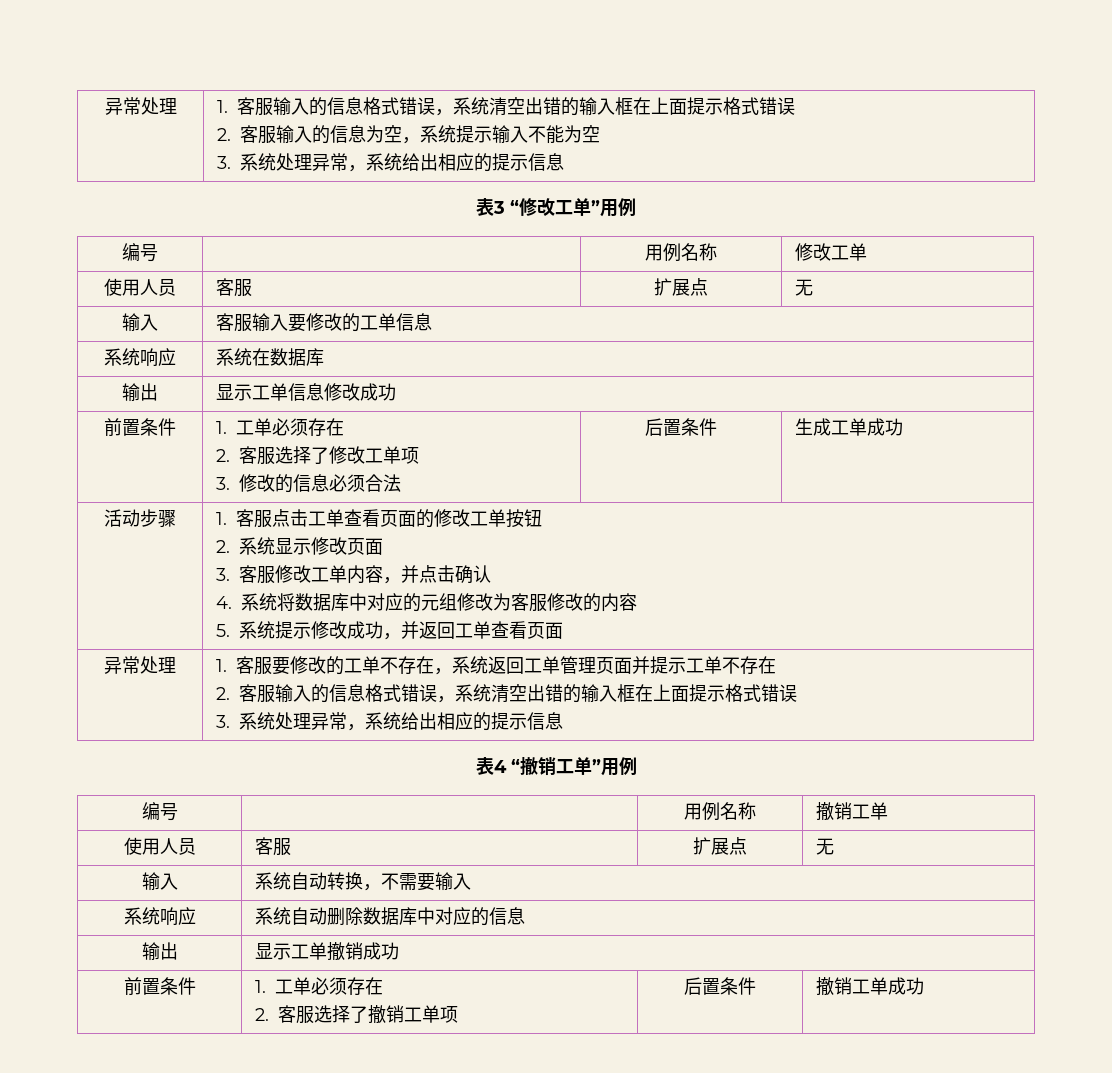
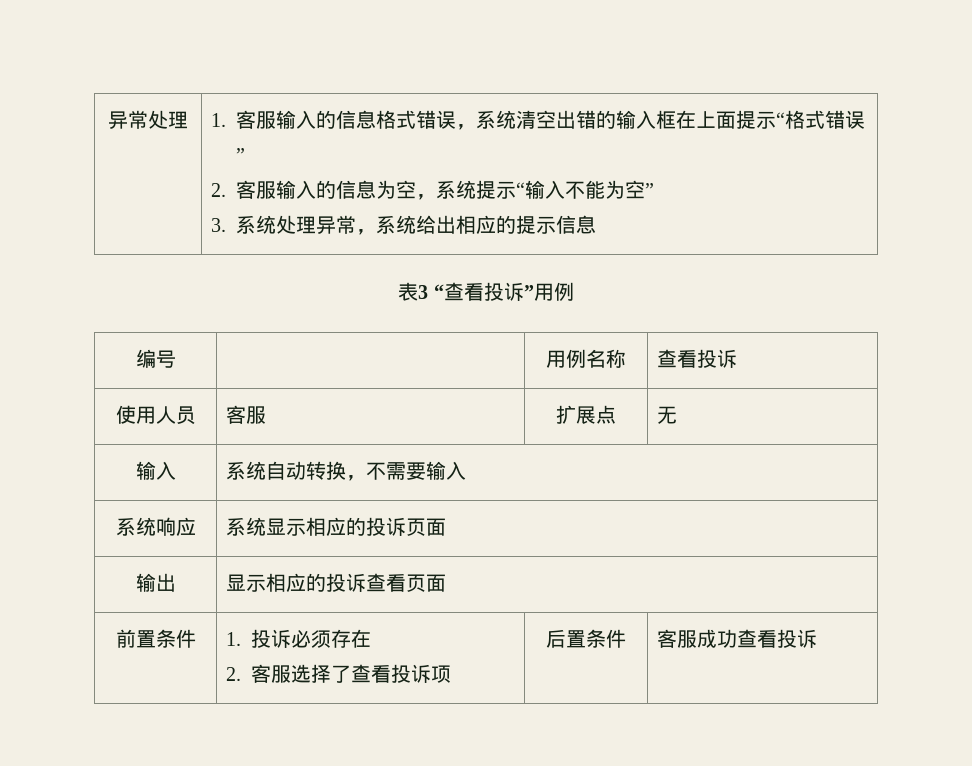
- 1.客服输入的信息格式错误，系统清空出错的输入框在上面提示格式错误
+ 1.客服输入的信息格式错误，系统清空出错的输入框在上面提示“格式错误”
- 2.客服输入的信息为空，系统提示输入不能为空
+ 2.客服输入的信息为空，系统提示“输入不能为空”
- 表3 “修改工单”用例
- 编号 | | 用例名称 | 修改工单
- 使用人员 | 客服 | 扩展点 | 无
- 输入 | 客服输入要修改的工单信息
- 系统响应 | 系统在数据库
- 输出 | 显示工单信息修改成功
- 前置条件 | 1.工单必须存在
- 2.客服选择了修改工单项
- 3.修改的信息必须合法 | 后置条件 | 生成工单成功
- 活动步骤 | 1.客服点击工单查看页面的修改工单按钮
- 2.系统显示修改页面
- 3.客服修改工单内容，并点击确认
- 4.系统将数据库中对应的元组修改为客服修改的内容
- 5.系统提示修改成功，并返回工单查看页面
- 异常处理 | 1.客服要修改的工单不存在，系统返回工单管理页面并提示工单不存在
- 2.客服输入的信息格式错误，系统清空出错的输入框在上面提示格式错误
- 3.系统处理异常，系统给出相应的提示信息
- 表4 “撤销工单”用例
- 编号 | | 用例名称 | 撤销工单
+ 表3 “查看投诉”用例
+ 编号 | | 用例名称 | 查看投诉
- 系统响应 | 系统自动删除数据库中对应的信息
- 输出 | 显示工单撤销成功
- 前置条件 | 1.工单必须存在
- 2.客服选择了撤销工单项 | 后置条件 | 撤销工单成功
+ 系统响应 | 系统显示相应的投诉页面
+ 输出 | 显示相应的投诉查看页面
+ 前置条件 | 1.投诉必须存在
+ 2.客服选择了查看投诉项 | 后置条件 | 客服成功查看投诉

